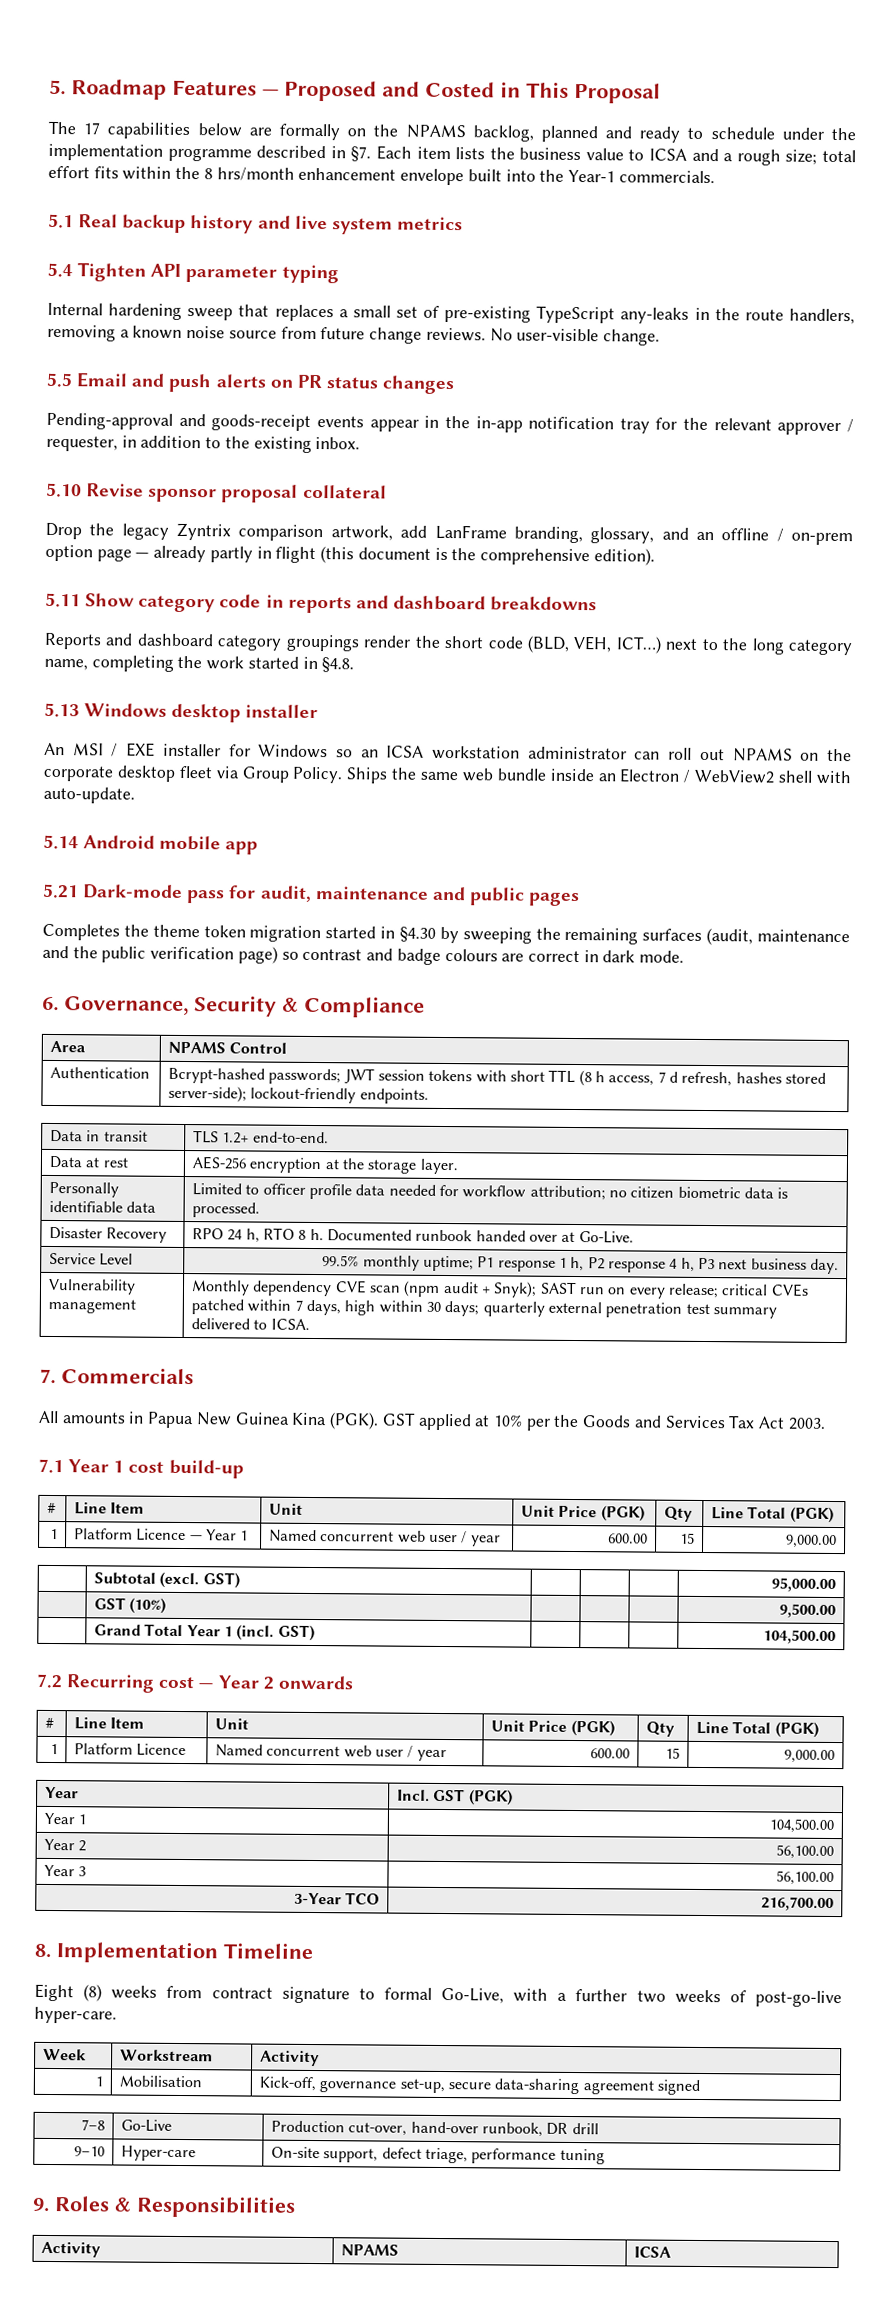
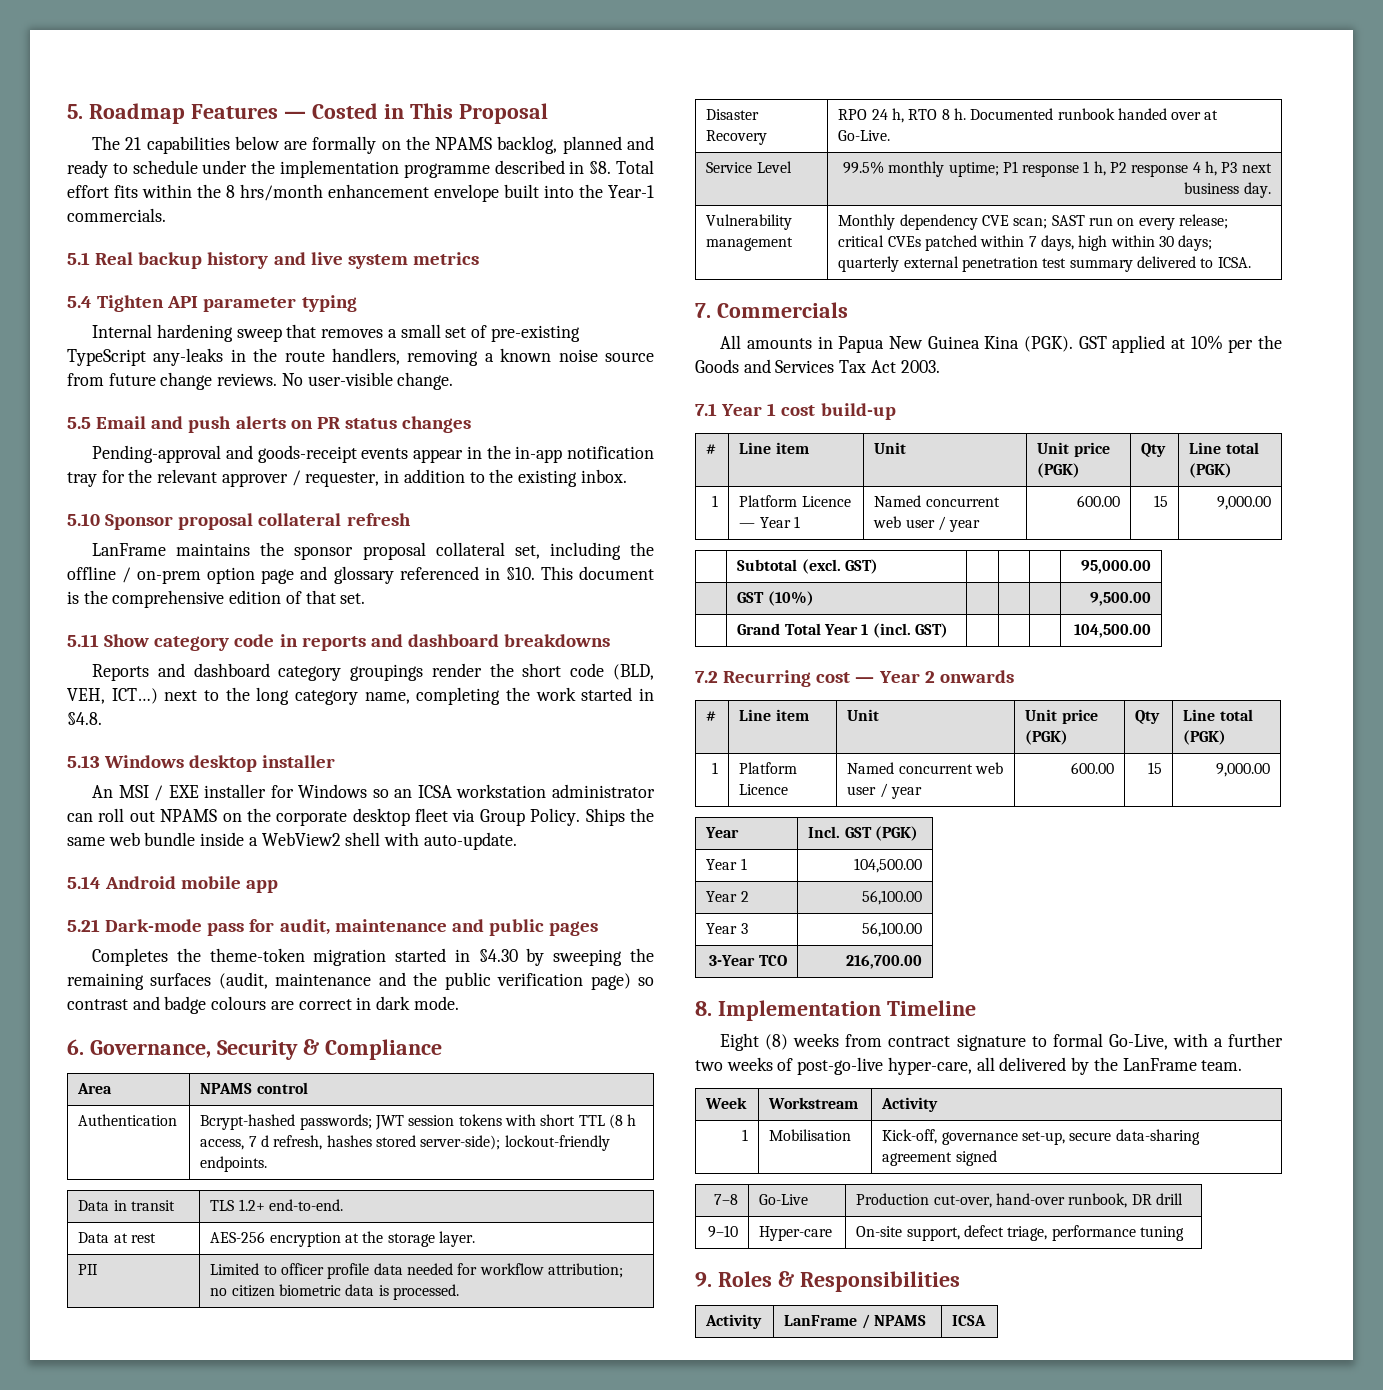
- 5. Roadmap Features — Proposed and Costed in This Proposal
+ 5. Roadmap Features — Costed in This Proposal
- The 17 capabilities below are formally on the NPAMS backlog, planned and ready to schedule under the implementation programme described in §7. Each item lists the business value to ICSA and a rough size; total effort fits within the 8 hrs/month enhancement envelope built into the Year-1 commercials.
+ The 21 capabilities below are formally on the NPAMS backlog, planned and ready to schedule under the implementation programme described in §8. Total effort fits within the 8 hrs/month enhancement envelope built into the Year-1 commercials.
- Internal hardening sweep that replaces a small set of pre-existing TypeScript any-leaks in the route handlers, removing a known noise source from future change reviews.
+ Internal hardening sweep that removes a small set of pre-existing TypeScript any-leaks in the route handlers, removing a known noise source from future change reviews.
- 5.10 Revise sponsor proposal collateral
- Drop the legacy Zyntrix comparison artwork, add LanFrame branding, glossary, and an offline / on-prem option page — already partly in flight (this document is the comprehensive edition).
+ 5.10 Sponsor proposal collateral refresh
+ LanFrame maintains the sponsor proposal collateral set, including the offline / on-prem option page and glossary referenced in §10. This document is the comprehensive edition of that set.
- Ships the same web bundle inside an Electron / WebView2 shell with auto-update.
+ Ships the same web bundle inside a WebView2 shell with auto-update.
- Completes the theme token migration started in §4.30 by sweeping the remaining surfaces (audit, maintenance and the public verification page) so contrast and badge colours are correct in dark mode.
+ Completes the theme-token migration started in §4.30 by sweeping the remaining surfaces (audit, maintenance and the public verification page) so contrast and badge colours are correct in dark mode.
- Area | NPAMS Control
+ Area | NPAMS control
- Personally identifiable data | Limited to officer profile data needed for workflow attribution; no citizen biometric data is processed.
+ PII | Limited to officer profile data needed for workflow attribution; no citizen biometric data is processed.
- Vulnerability management | Monthly dependency CVE scan (npm audit + Snyk); SAST run on every release; critical CVEs patched within 7 days, high within 30 days; quarterly external penetration test summary delivered to ICSA.
+ Vulnerability management | Monthly dependency CVE scan; SAST run on every release; critical CVEs patched within 7 days, high within 30 days; quarterly external penetration test summary delivered to ICSA.
  7.1 Year 1 cost build-up
- # | Line Item | Unit | Unit Price (PGK) | Qty | Line Total (PGK)
+ # | Line item | Unit | Unit price (PGK) | Qty | Line total (PGK)
  7.2 Recurring cost — Year 2 onwards
- # | Line Item | Unit | Unit Price (PGK) | Qty | Line Total (PGK)
+ # | Line item | Unit | Unit price (PGK) | Qty | Line total (PGK)
- Eight (8) weeks from contract signature to formal Go-Live, with a further two weeks of post-go-live hyper-care.
+ Eight (8) weeks from contract signature to formal Go-Live, with a further two weeks of post-go-live hyper-care, all delivered by the LanFrame team.
- Activity | NPAMS | ICSA
+ Activity | LanFrame / NPAMS | ICSA

